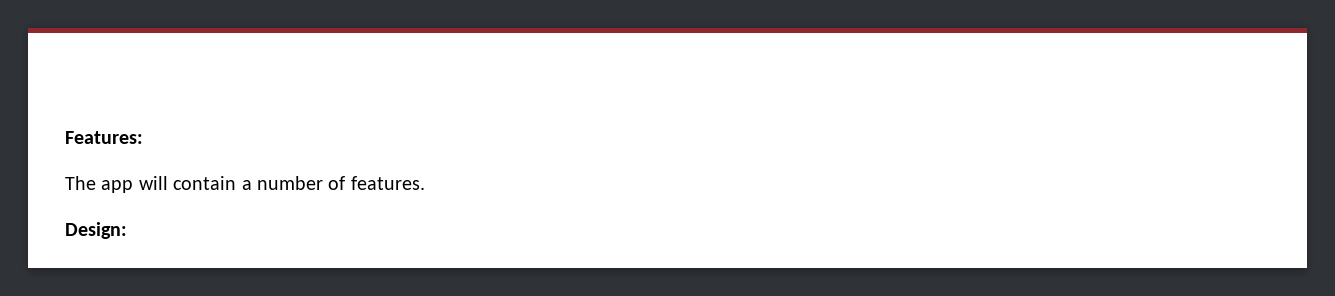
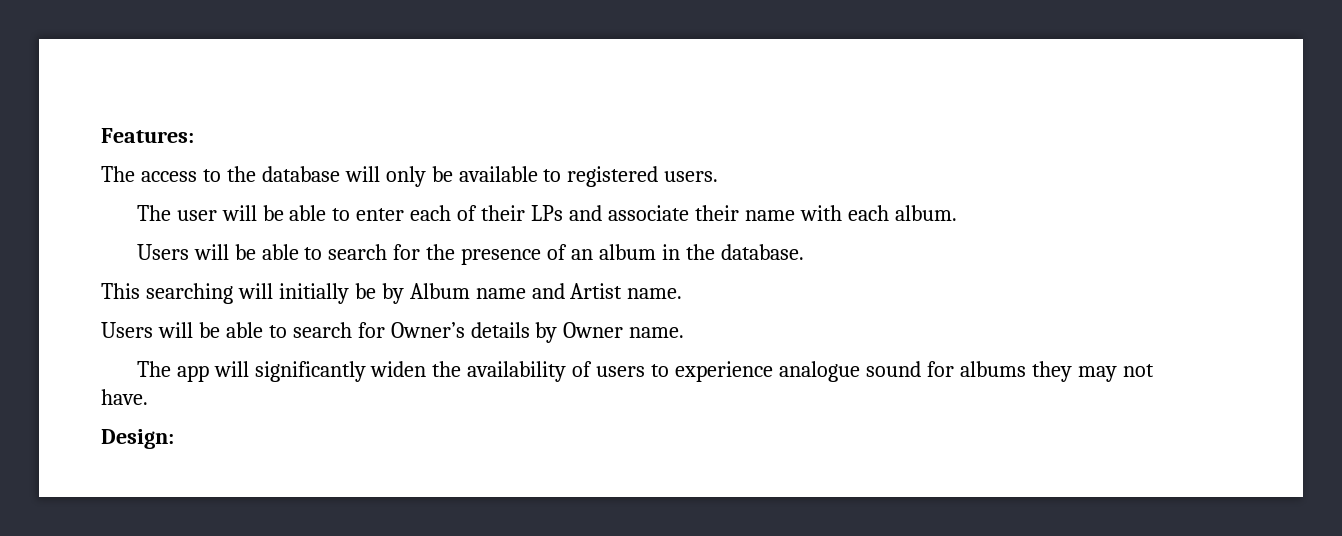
- The app will contain a number of features.
+ The access to the database will only be available to registered users.
+ The user will be able to enter each of their LPs and associate their name with each album.
+ Users will be able to search for the presence of an album in the database.
+ This searching will initially be by Album name and Artist name.
+ Users will be able to search for Owner’s details by Owner name.
+ The app will significantly widen the availability of users to experience analogue sound for albums they may not have.

